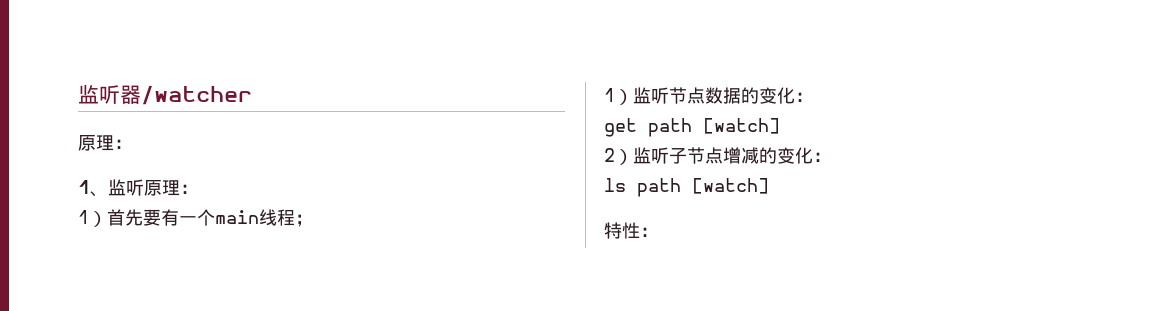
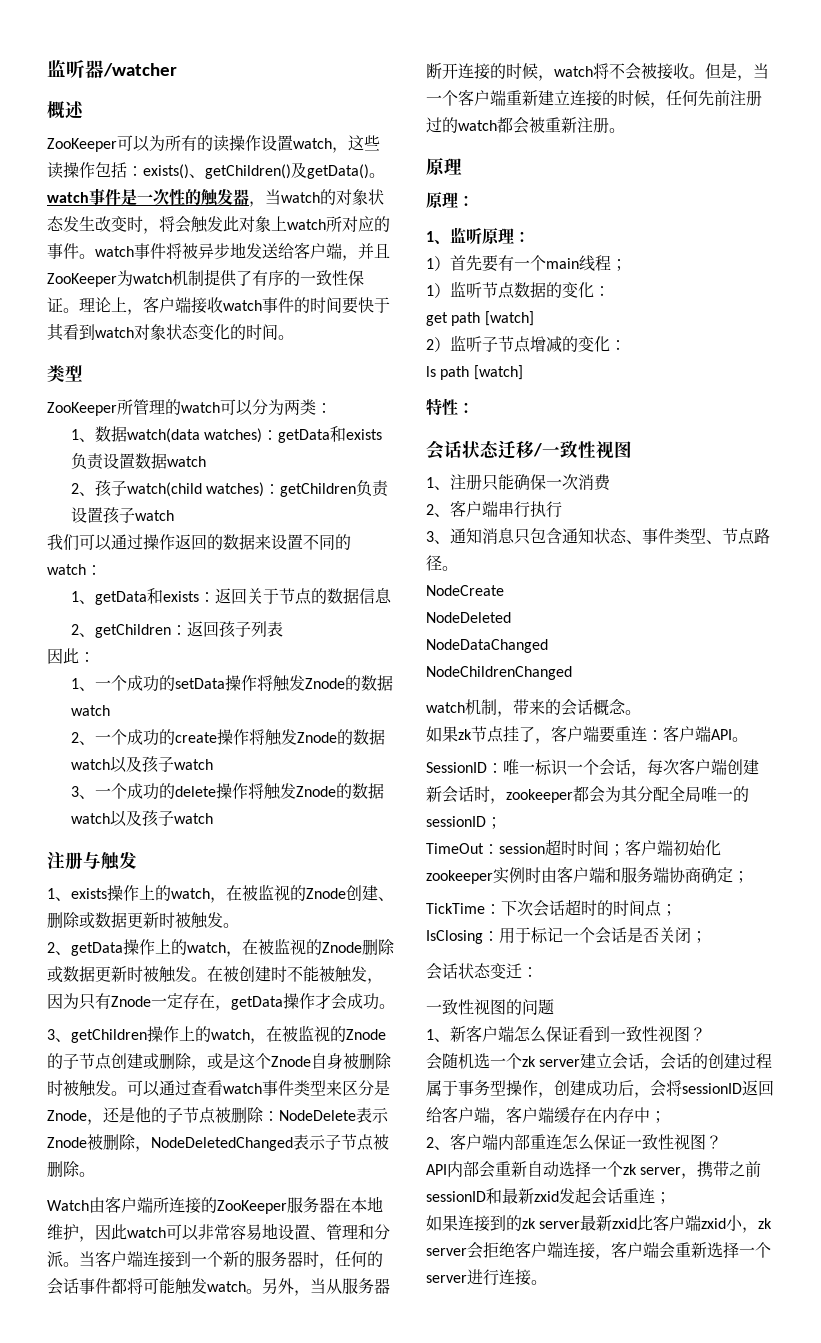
+ 概述
+ ZooKeeper可以为所有的读操作设置watch，这些读操作包括：exists()、getChildren()及getData()。watch事件是一次性的触发器，当watch的对象状态发生改变时，将会触发此对象上watch所对应的事件。watch事件将被异步地发送给客户端，并且ZooKeeper为watch机制提供了有序的一致性保证。理论上，客户端接收watch事件的时间要快于其看到watch对象状态变化的时间。
+ 类型
+ ZooKeeper所管理的watch可以分为两类：
+ 1、数据watch(data watches)：getData和exists负责设置数据watch
+ 2、孩子watch(child watches)：getChildren负责设置孩子watch
+ 我们可以通过操作返回的数据来设置不同的watch：
+ 1、getData和exists：返回关于节点的数据信息
+ 2、getChildren：返回孩子列表
+ 因此：
+ 1、一个成功的setData操作将触发Znode的数据watch
+ 2、一个成功的create操作将触发Znode的数据watch以及孩子watch
+ 3、一个成功的delete操作将触发Znode的数据watch以及孩子watch
+ 注册与触发
+ 1、exists操作上的watch，在被监视的Znode创建、删除或数据更新时被触发。
+ 2、getData操作上的watch，在被监视的Znode删除或数据更新时被触发。在被创建时不能被触发，因为只有Znode一定存在，getData操作才会成功。
+ 3、getChildren操作上的watch，在被监视的Znode的子节点创建或删除，或是这个Znode自身被删除时被触发。可以通过查看watch事件类型来区分是Znode，还是他的子节点被删除：NodeDelete表示Znode被删除，NodeDeletedChanged表示子节点被删除。
+ Watch由客户端所连接的ZooKeeper服务器在本地维护，因此watch可以非常容易地设置、管理和分派。当客户端连接到一个新的服务器时，任何的会话事件都将可能触发watch。另外，当从服务器断开连接的时候，watch将不会被接收。但是，当一个客户端重新建立连接的时候，任何先前注册过的watch都会被重新注册。
+ 原理
+ 会话状态迁移/一致性视图
+ 1、注册只能确保一次消费
+ 2、客户端串行执行
+ 3、通知消息只包含通知状态、事件类型、节点路径。
+ NodeCreate
+ NodeDeleted
+ NodeDataChanged
+ NodeChildrenChanged
+ watch机制，带来的会话概念。
+ 如果zk节点挂了，客户端要重连：客户端API。
+ SessionID：唯一标识一个会话，每次客户端创建新会话时，zookeeper都会为其分配全局唯一的sessionID；
+ TimeOut：session超时时间；客户端初始化zookeeper实例时由客户端和服务端协商确定；
+ TickTime：下次会话超时的时间点；
+ IsClosing：用于标记一个会话是否关闭；
+ 会话状态变迁：
+ 一致性视图的问题
+ 1、新客户端怎么保证看到一致性视图？
+ 会随机选一个zk server建立会话，会话的创建过程属于事务型操作，创建成功后，会将sessionID返回给客户端，客户端缓存在内存中；
+ 2、客户端内部重连怎么保证一致性视图？
+ API内部会重新自动选择一个zk server，携带之前sessionID和最新zxid发起会话重连；
+ 如果连接到的zk server最新zxid比客户端zxid小，zk server会拒绝客户端连接，客户端会重新选择一个server进行连接。

